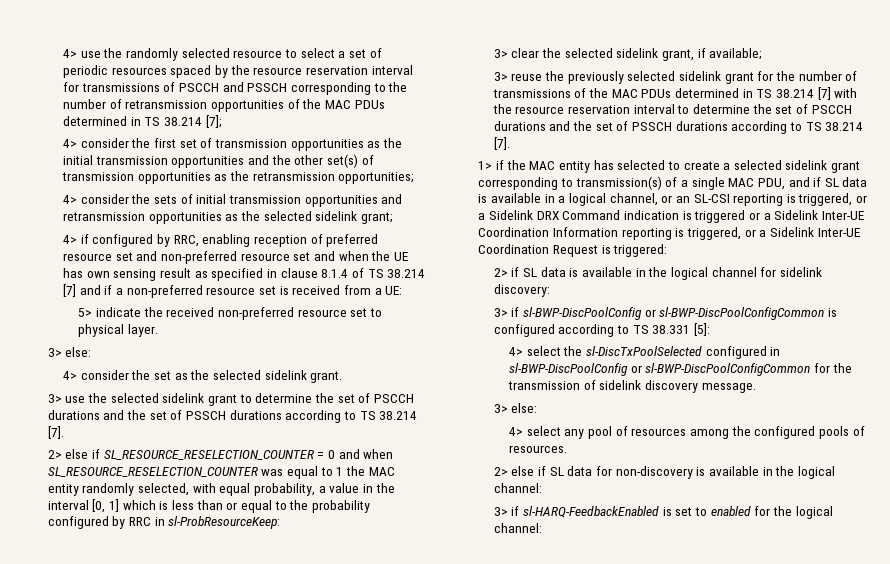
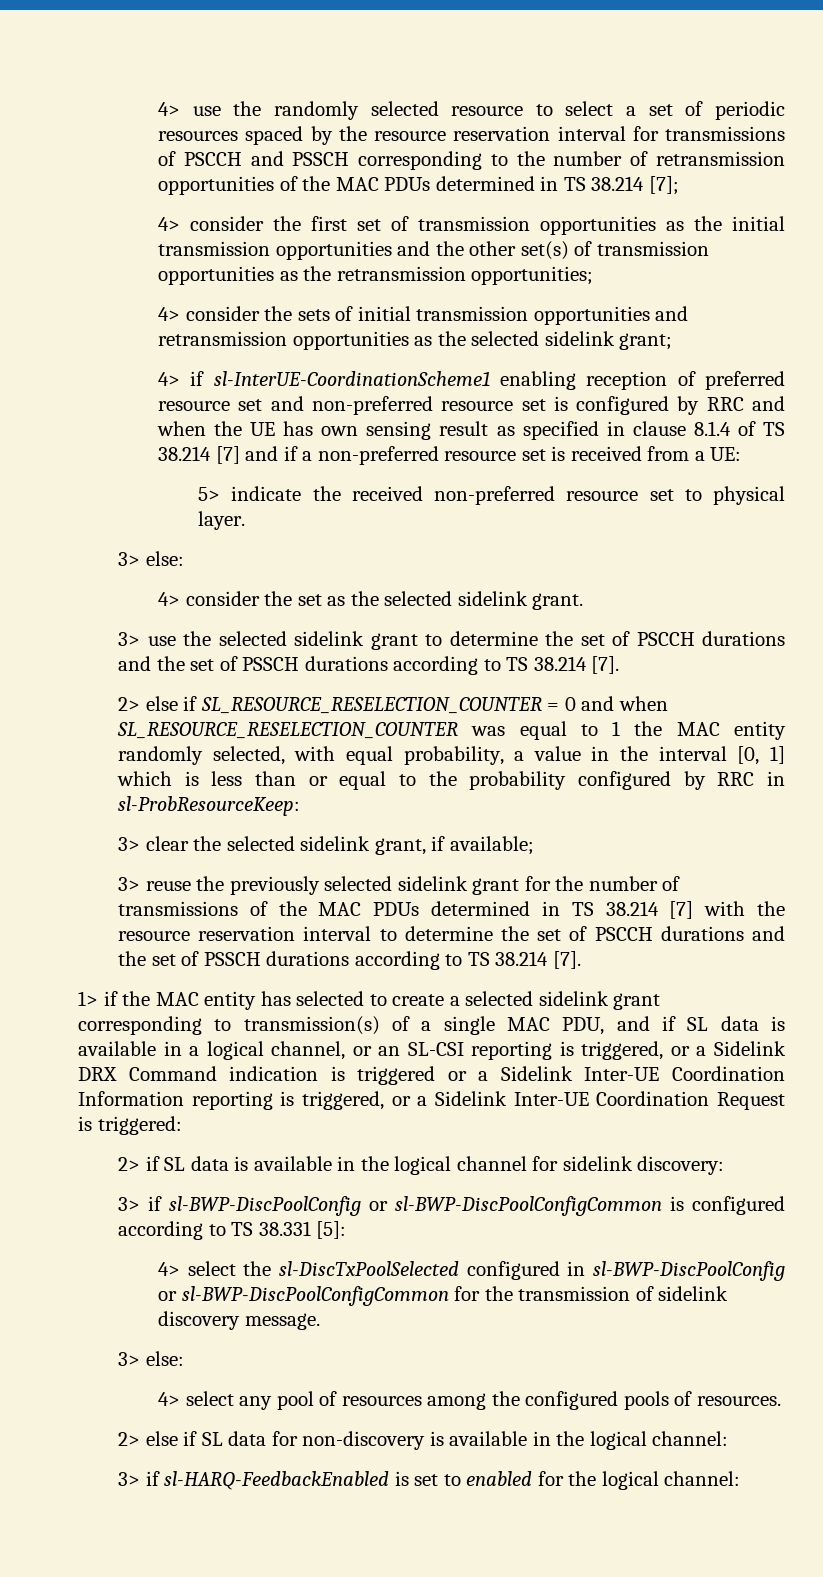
- 4> if configured by RRC, enabling reception of preferred resource set and non-preferred resource set and when the UE has own sensing result as specified in clause 8.1.4 of TS 38.214 [7] and if a non-preferred resource set is received from a UE:
+ 4> if sl-InterUE-CoordinationScheme1 enabling reception of preferred resource set and non-preferred resource set is configured by RRC and when the UE has own sensing result as specified in clause 8.1.4 of TS 38.214 [7] and if a non-preferred resource set is received from a UE:

